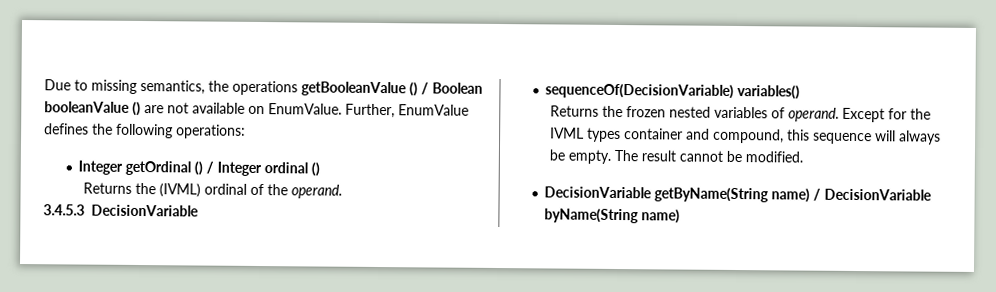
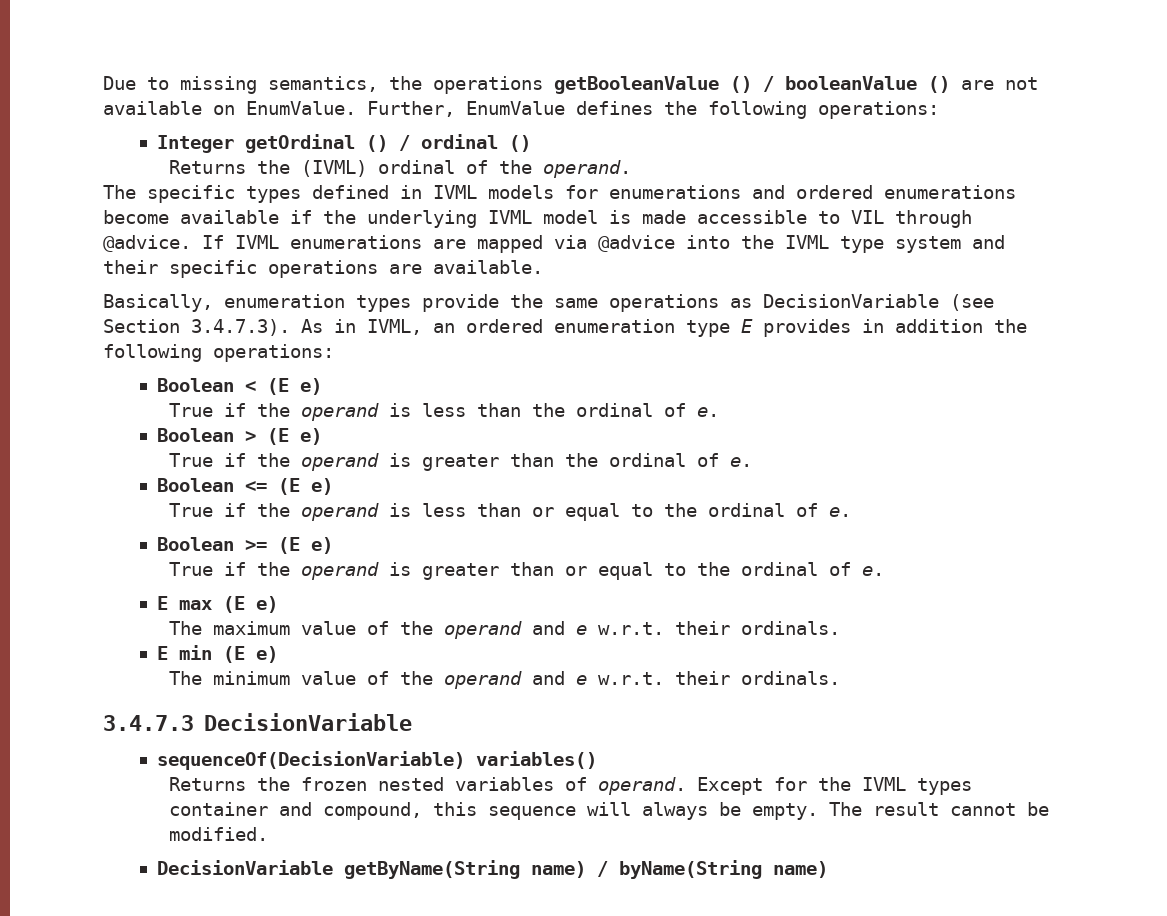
- Due to missing semantics, the operations getBooleanValue () / Boolean booleanValue () are not available on EnumValue.
+ Due to missing semantics, the operations getBooleanValue () / booleanValue () are not available on EnumValue.
- Integer getOrdinal () / Integer ordinal ()
+ Integer getOrdinal () / ordinal ()
- 3.4.5.3 DecisionVariable
+ The specific types defined in IVML models for enumerations and ordered enumerations become available if the underlying IVML model is made accessible to VIL through @advice. If IVML enumerations are mapped via @advice into the IVML type system and their specific operations are available.
+ Basically, enumeration types provide the same operations as DecisionVariable (see Section 3.4.7.3). As in IVML, an ordered enumeration type E provides in addition the following operations:
+ Boolean < (E e)
+ True if the operand is less than the ordinal of e.
+ Boolean > (E e)
+ True if the operand is greater than the ordinal of e.
+ Boolean <= (E e)
+ True if the operand is less than or equal to the ordinal of e.
+ Boolean >= (E e)
+ True if the operand is greater than or equal to the ordinal of e.
+ E max (E e)
+ The maximum value of the operand and e w.r.t. their ordinals.
+ E min (E e)
+ The minimum value of the operand and e w.r.t. their ordinals.
+ 3.4.7.3 DecisionVariable
- DecisionVariable getByName(String name) / DecisionVariable byName(String name)
+ DecisionVariable getByName(String name) / byName(String name)

